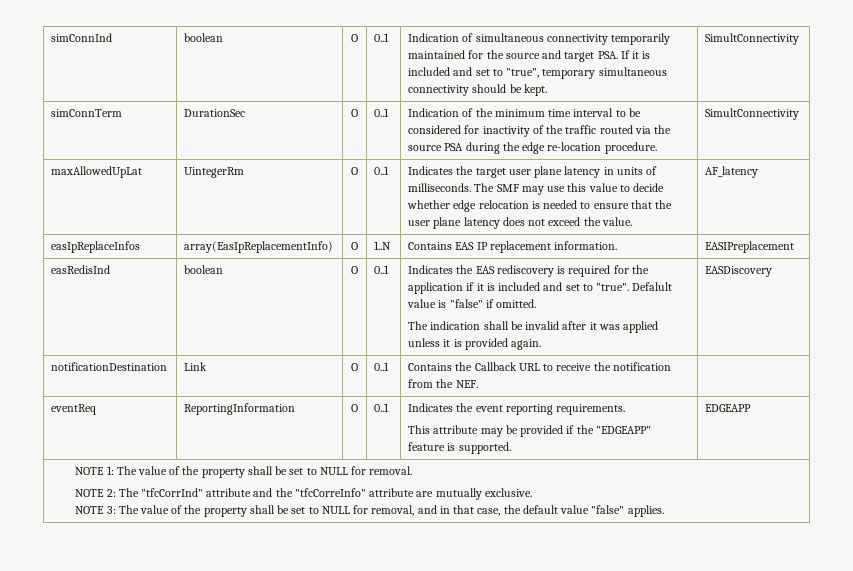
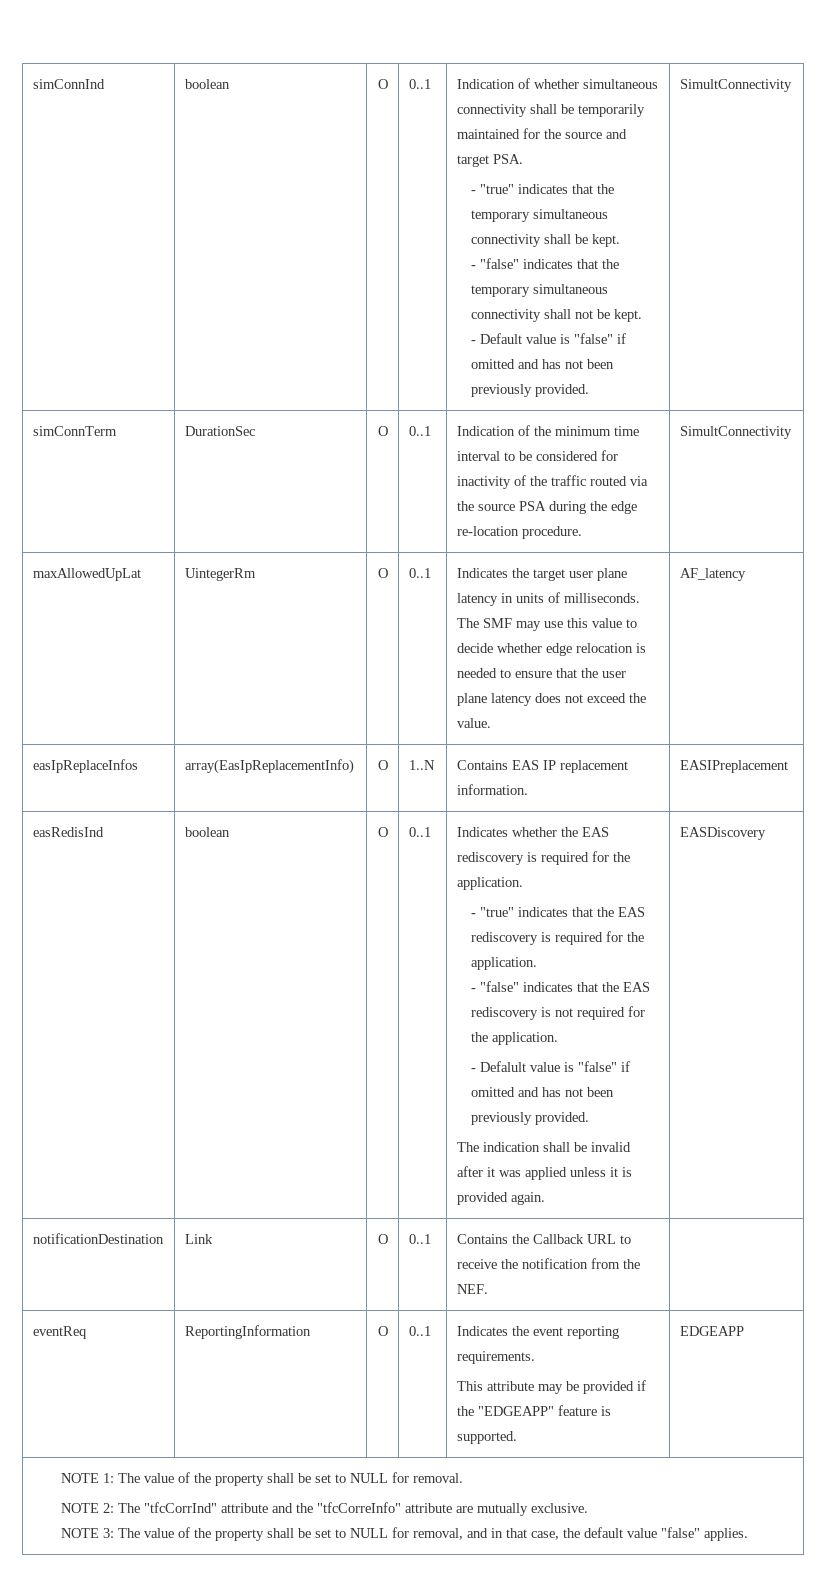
- Indication of simultaneous connectivity temporarily maintained for the source and target PSA. If it is included and set to "true", temporary simultaneous connectivity should be kept.
+ Indication of whether simultaneous connectivity shall be temporarily maintained for the source and target PSA.
+ - "true" indicates that the temporary simultaneous connectivity shall be kept.
+ - "false" indicates that the temporary simultaneous connectivity shall not be kept.
+ - Default value is "false" if omitted and has not been previously provided.
- Indicates the EAS rediscovery is required for the application if it is included and set to "true". Defalult value is "false" if omitted.
+ Indicates whether the EAS rediscovery is required for the application.
+ - "true" indicates that the EAS rediscovery is required for the application.
+ - "false" indicates that the EAS rediscovery is not required for the application.
+ - Defalult value is "false" if omitted and has not been previously provided.

